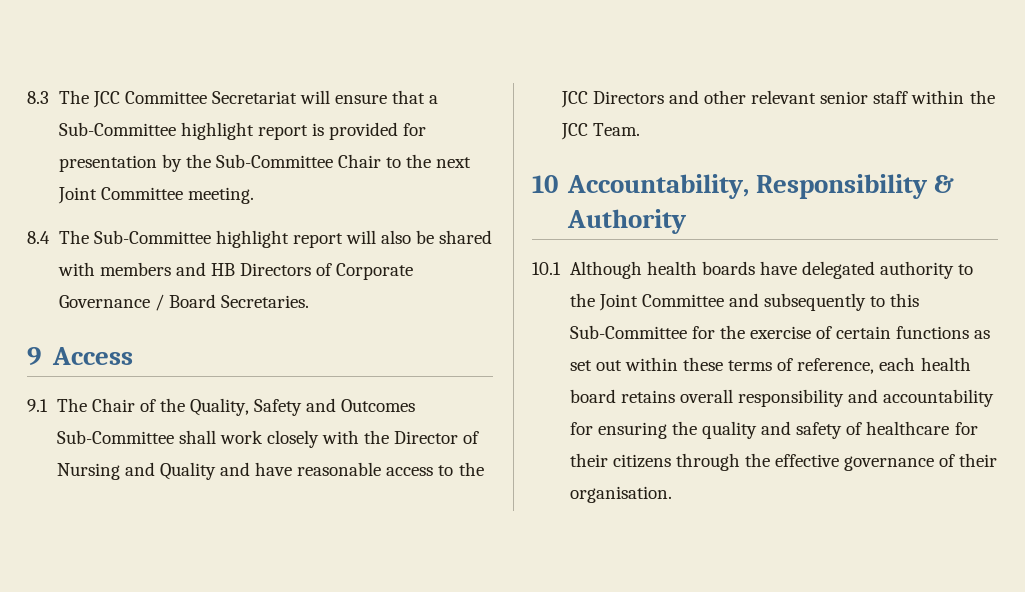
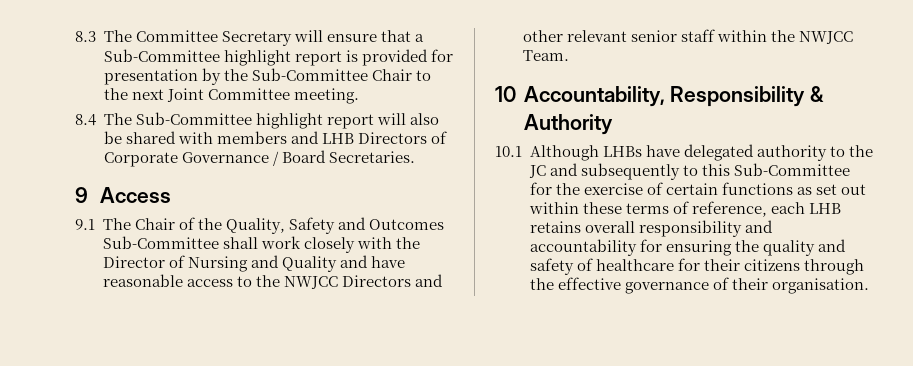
- 8.3 The JCC Committee Secretariat will ensure that a Sub-Committee highlight report is provided for presentation by the Sub-Committee Chair to the next Joint Committee meeting.
+ 8.3 The Committee Secretary will ensure that a Sub-Committee highlight report is provided for presentation by the Sub-Committee Chair to the next Joint Committee meeting.
- 8.4 The Sub-Committee highlight report will also be shared with members and HB Directors of Corporate Governance / Board Secretaries.
+ 8.4 The Sub-Committee highlight report will also be shared with members and LHB Directors of Corporate Governance / Board Secretaries.
- 9.1 The Chair of the Quality, Safety and Outcomes Sub-Committee shall work closely with the Director of Nursing and Quality and have reasonable access to the JCC Directors and other relevant senior staff within the JCC Team.
+ 9.1 The Chair of the Quality, Safety and Outcomes Sub-Committee shall work closely with the Director of Nursing and Quality and have reasonable access to the NWJCC Directors and other relevant senior staff within the NWJCC Team.
- 10.1 Although health boards have delegated authority to the Joint Committee and subsequently to this Sub-Committee for the exercise of certain functions as set out within these terms of reference, each health board retains overall responsibility and accountability for ensuring the quality and safety of healthcare for their citizens through the effective governance of their organisation.
+ 10.1 Although LHBs have delegated authority to the JC and subsequently to this Sub-Committee for the exercise of certain functions as set out within these terms of reference, each LHB retains overall responsibility and accountability for ensuring the quality and safety of healthcare for their citizens through the effective governance of their organisation.

